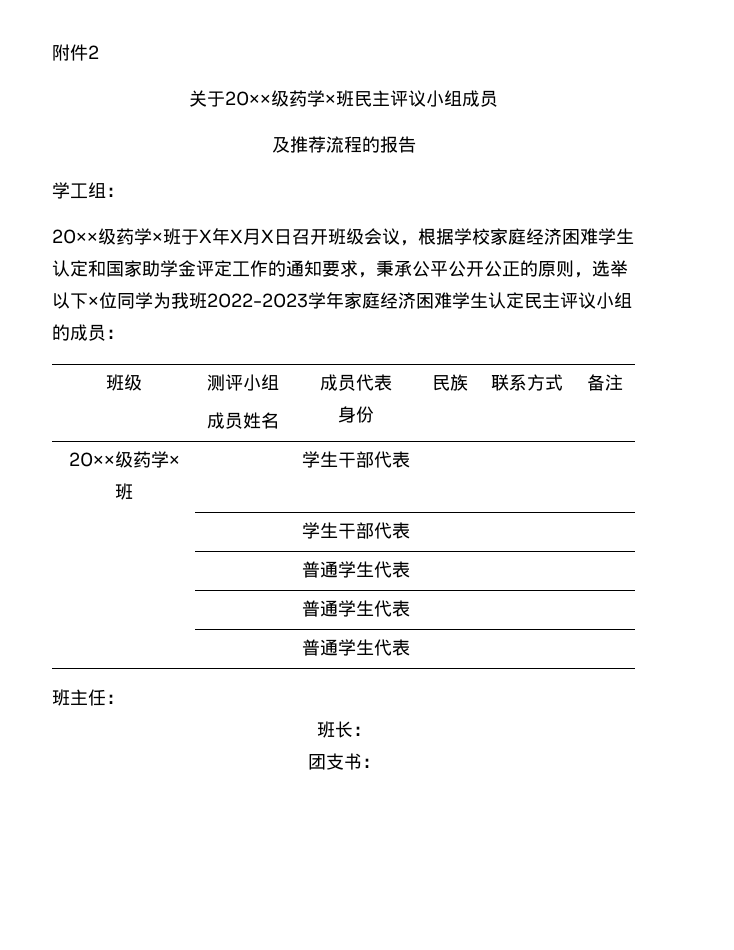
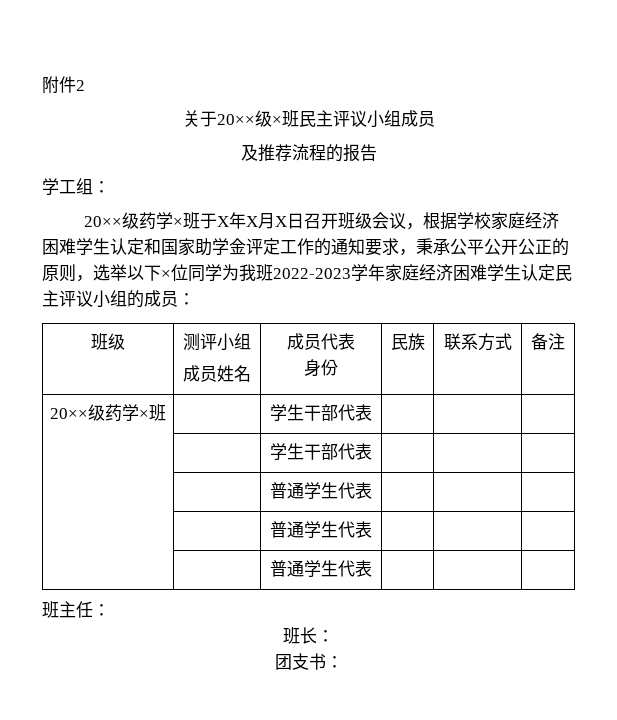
- 关于20××级药学×班民主评议小组成员
+ 关于20××级×班民主评议小组成员

